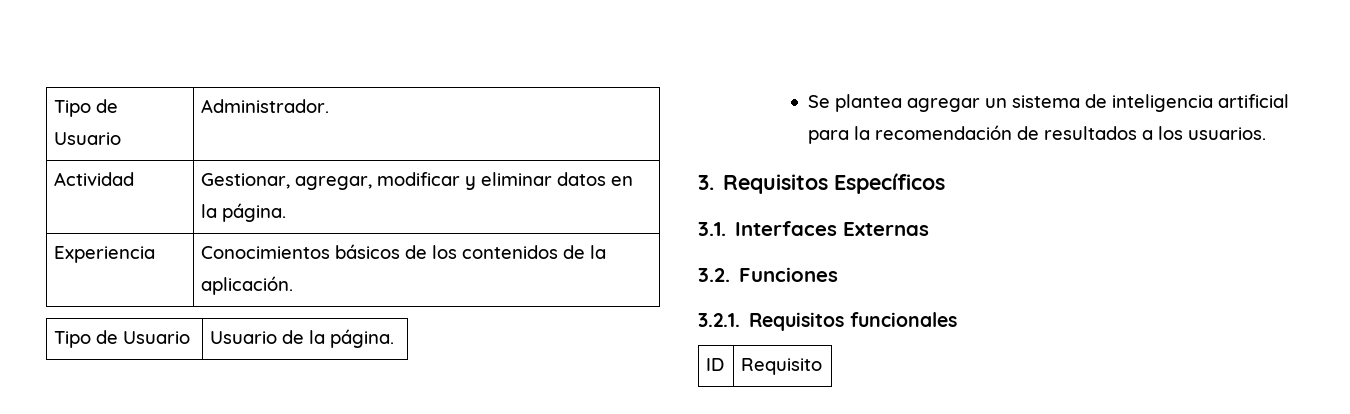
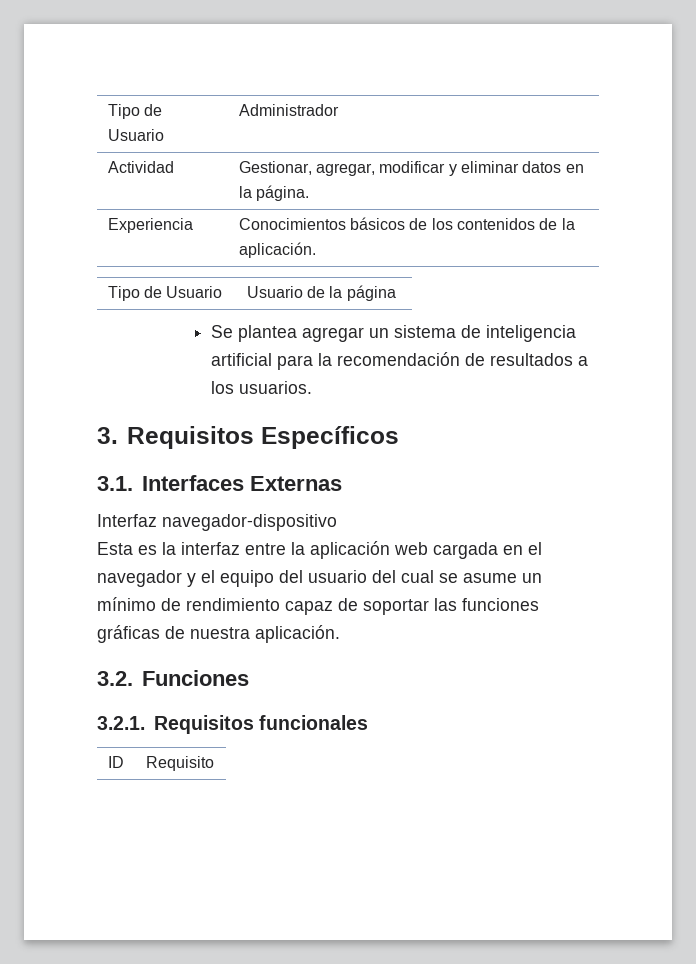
- Tipo de Usuario | Administrador.
+ Tipo de Usuario | Administrador
- Tipo de Usuario | Usuario de la página.
+ Tipo de Usuario | Usuario de la página
+ Interfaz navegador-dispositivo
+ Esta es la interfaz entre la aplicación web cargada en el navegador y el equipo del usuario del cual se asume un mínimo de rendimiento capaz de soportar las funciones gráficas de nuestra aplicación.

